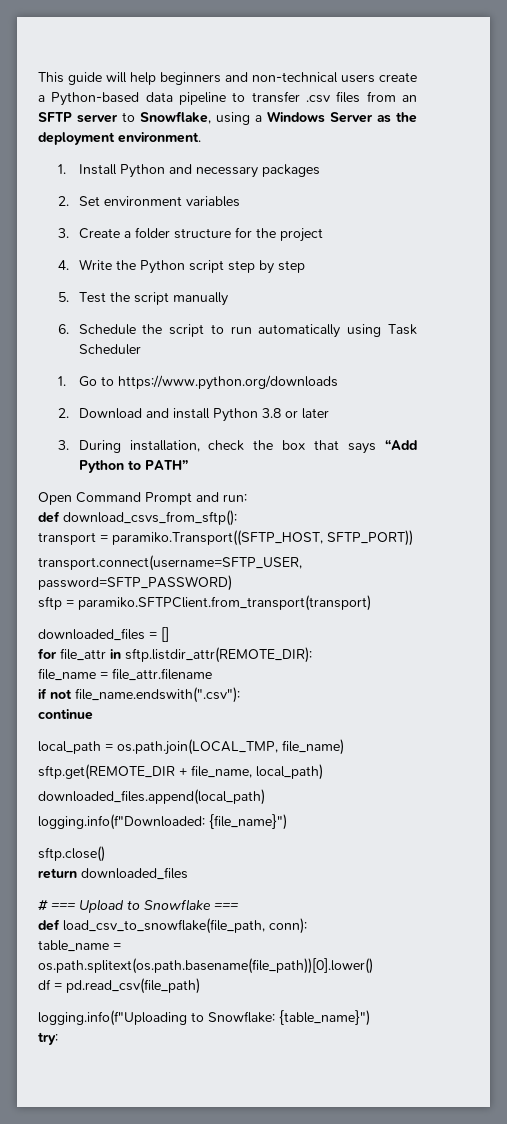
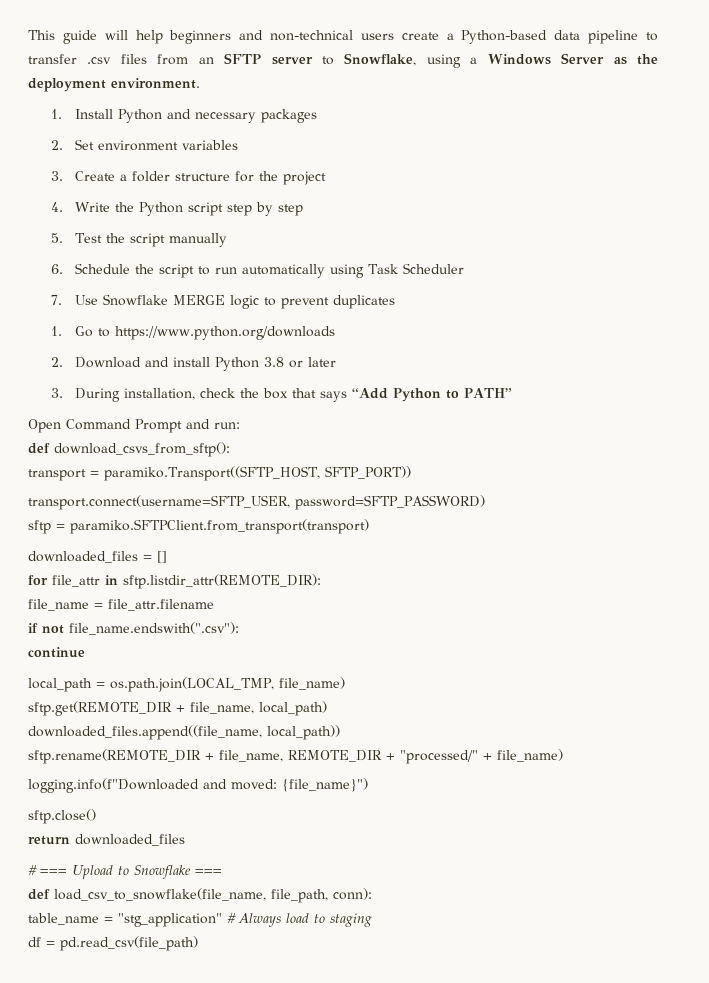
+ 7. Use Snowflake MERGE logic to prevent duplicates
- downloaded_files.append(local_path)
- logging.info(f"Downloaded: {file_name}")
+ downloaded_files.append((file_name, local_path))
+ sftp.rename(REMOTE_DIR + file_name, REMOTE_DIR + "processed/" + file_name)
+ logging.info(f"Downloaded and moved: {file_name}")
- def load_csv_to_snowflake(file_path, conn):
+ def load_csv_to_snowflake(file_name, file_path, conn):
- table_name = os.path.splitext(os.path.basename(file_path))[0].lower()
+ table_name = "stg_application" # Always load to staging
  df = pd.read_csv(file_path)
- logging.info(f"Uploading to Snowflake: {table_name}")
- try:

